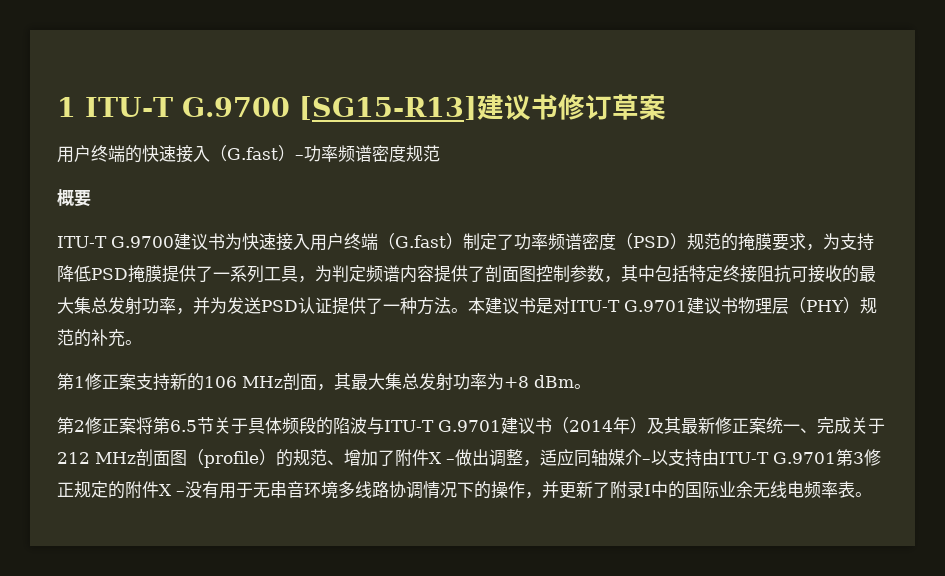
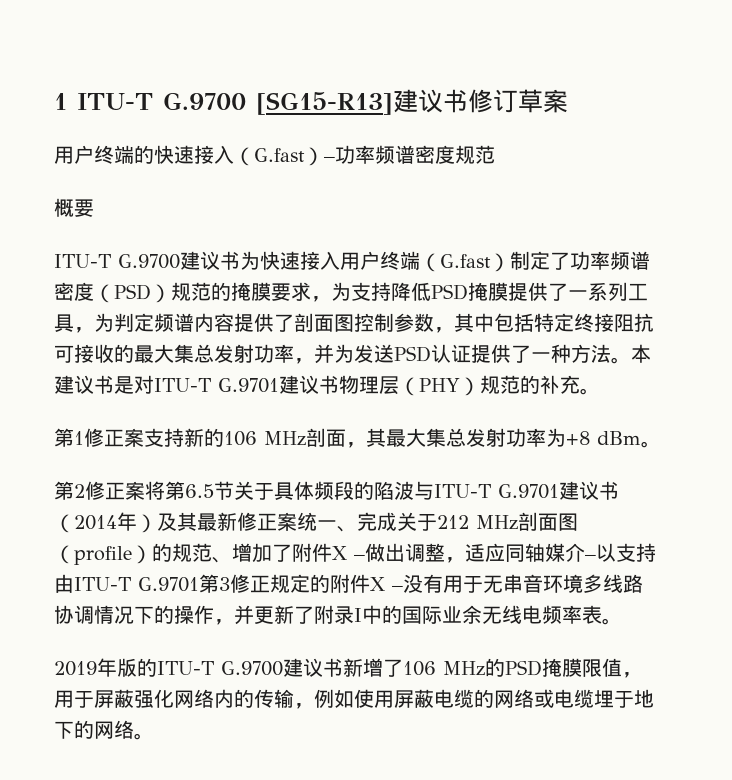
+ 2019年版的ITU-T G.9700建议书新增了106 MHz的PSD掩膜限值，用于屏蔽强化网络内的传输，例如使用屏蔽电缆的网络或电缆埋于地下的网络。

